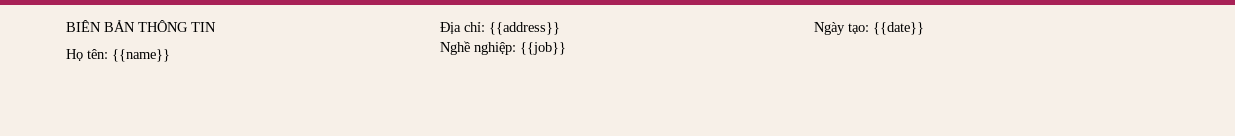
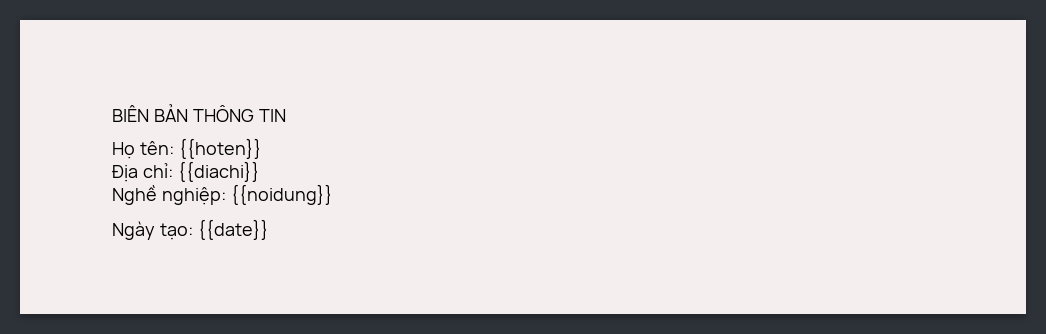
- Họ tên: {{name}}
+ Họ tên: {{hoten}}
- Địa chỉ: {{address}}
+ Địa chỉ: {{diachi}}
- Nghề nghiệp: {{job}}
+ Nghề nghiệp: {{noidung}}

